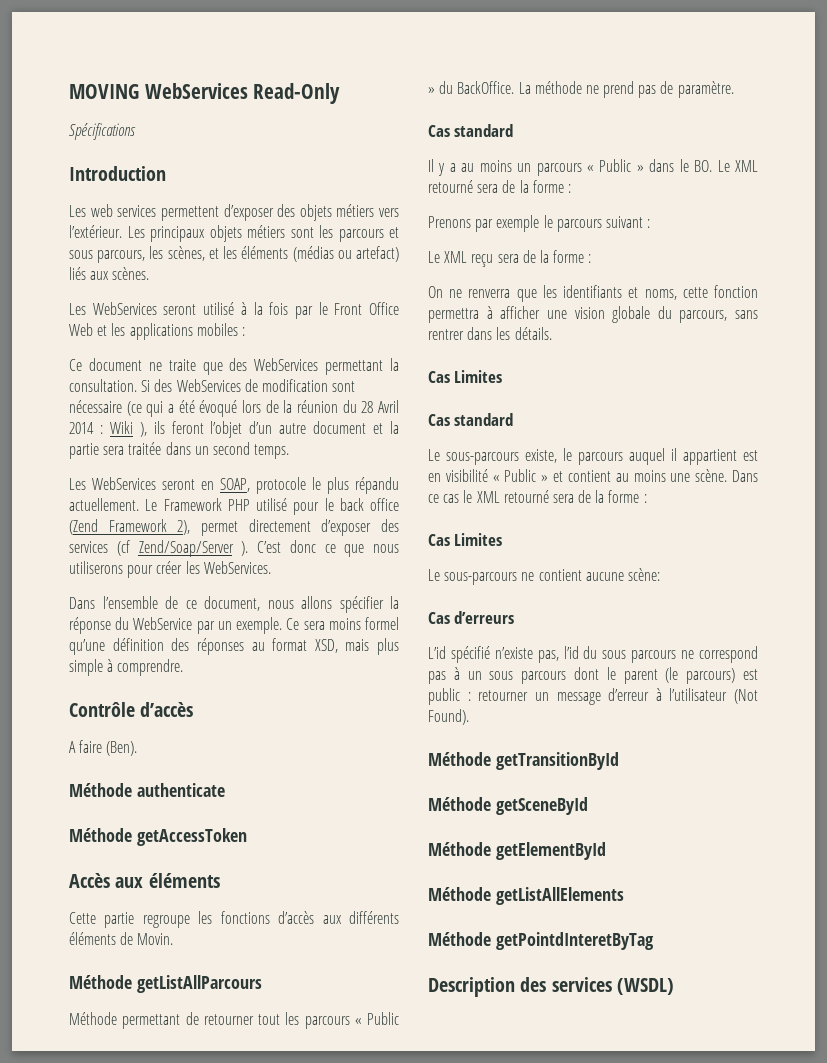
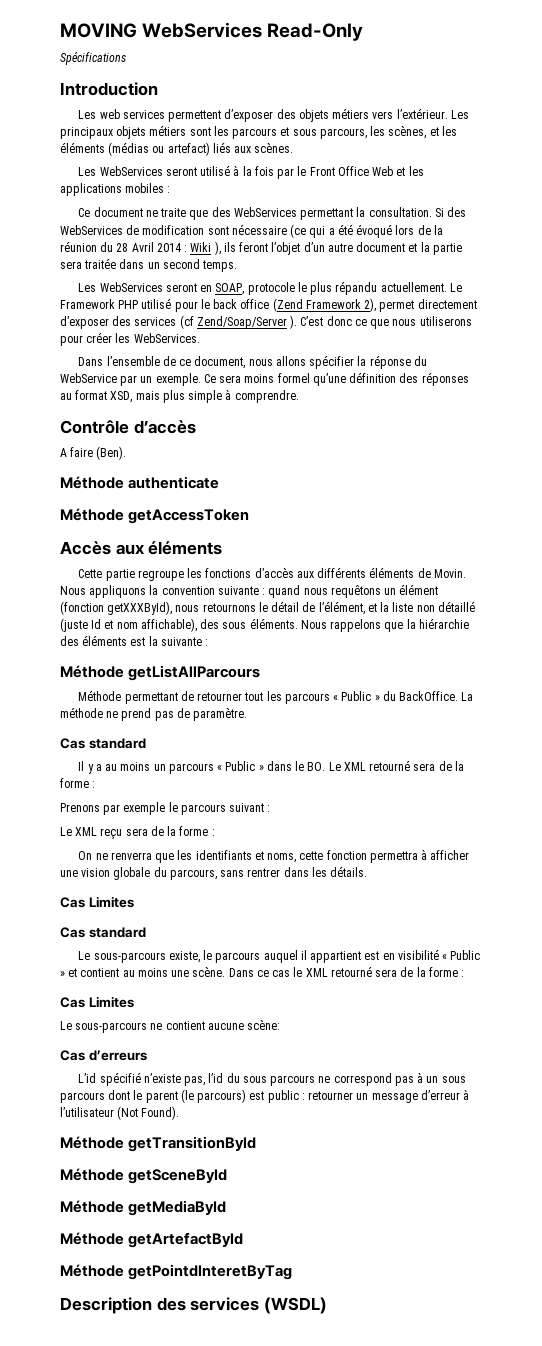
+ Nous appliquons la convention suivante : quand nous requêtons un élément (fonction getXXXById), nous retournons le détail de l’élément, et la liste non détaillé (juste Id et nom affichable), des sous éléments. Nous rappelons que la hiérarchie des éléments est la suivante :
- Méthode getElementById
- Méthode getListAllElements
+ Méthode getMediaById
+ Méthode getArtefactById

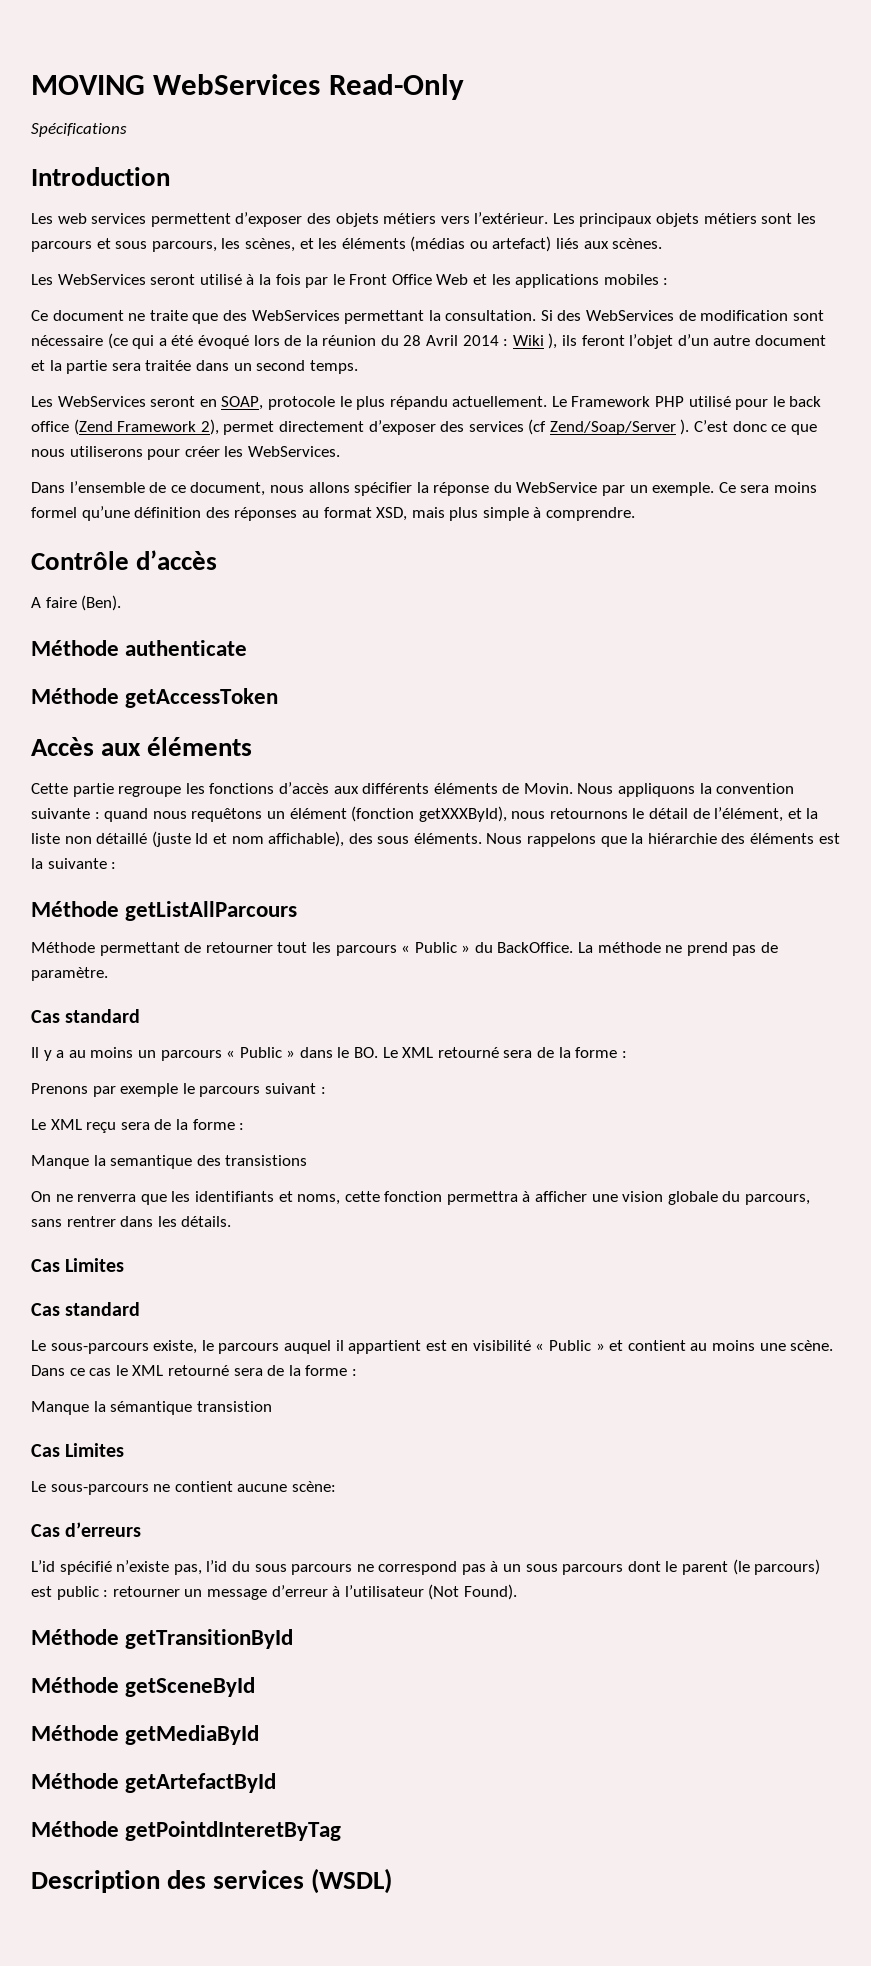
+ Manque la semantique des transistions
+ Manque la sémantique transistion

